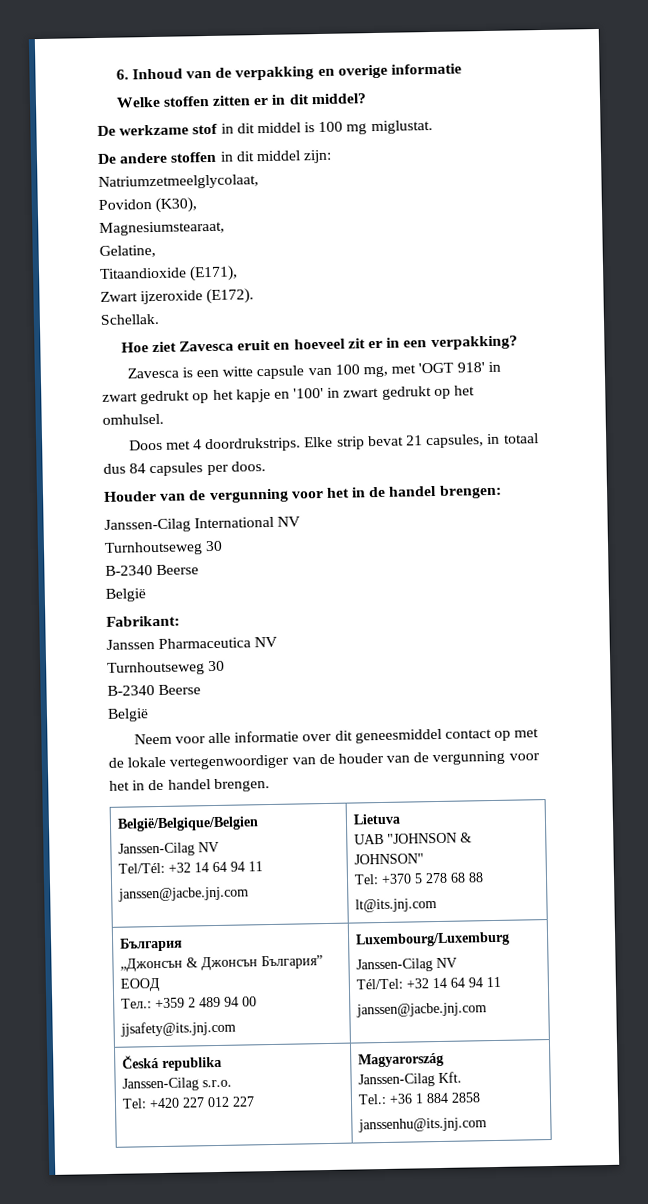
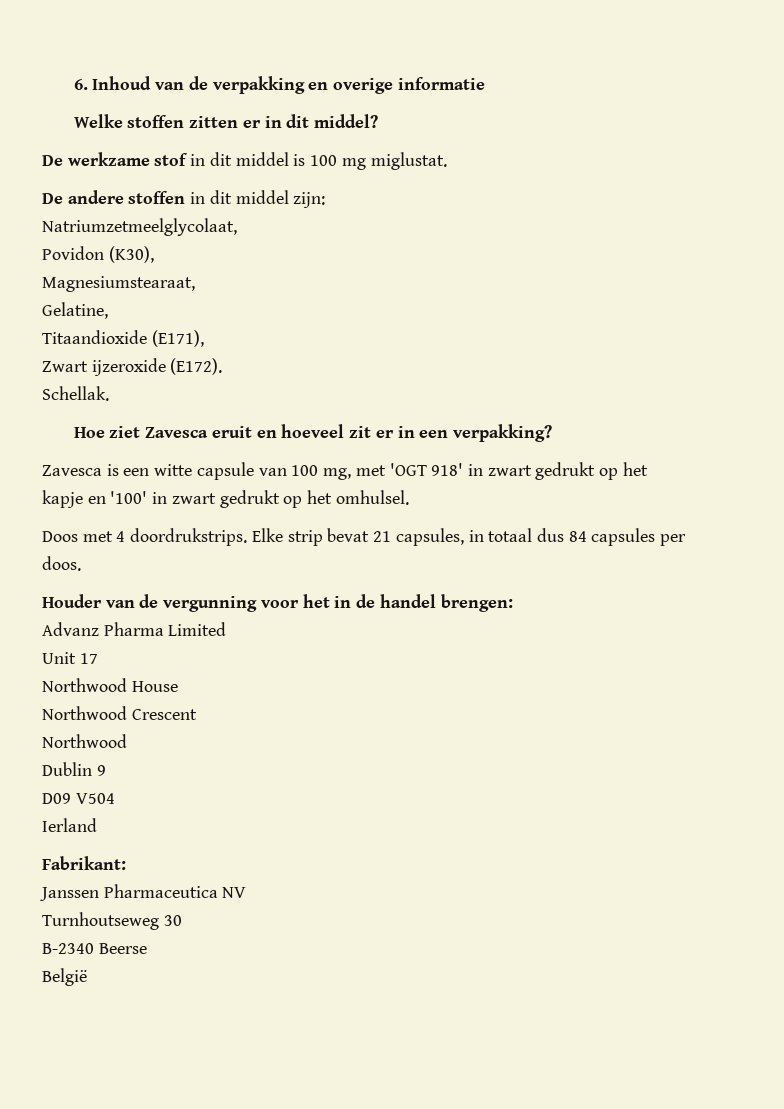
- Janssen-Cilag International NV
- Turnhoutseweg 30
- B-2340 Beerse
- België
+ Advanz Pharma Limited
+ Unit 17
+ Northwood House
+ Northwood Crescent
+ Northwood
+ Dublin 9
+ D09 V504
+ Ierland
- Neem voor alle informatie over dit geneesmiddel contact op met de lokale vertegenwoordiger van de houder van de vergunning voor het in de handel brengen.
- België/Belgique/Belgien
- Janssen-Cilag NV
- Tel/Tél: +32 14 64 94 11
- janssen@jacbe.jnj.com | Lietuva
- UAB "JOHNSON & JOHNSON"
- Tel: +370 5 278 68 88
- lt@its.jnj.com
- България
- „Джонсън & Джонсън България” ЕООД
- Тел.: +359 2 489 94 00
- jjsafety@its.jnj.com | Luxembourg/Luxemburg
- Janssen-Cilag NV
- Tél/Tel: +32 14 64 94 11
- janssen@jacbe.jnj.com
- Česká republika
- Janssen-Cilag s.r.o.
- Tel: +420 227 012 227 | Magyarország
- Janssen-Cilag Kft.
- Tel.: +36 1 884 2858
- janssenhu@its.jnj.com

